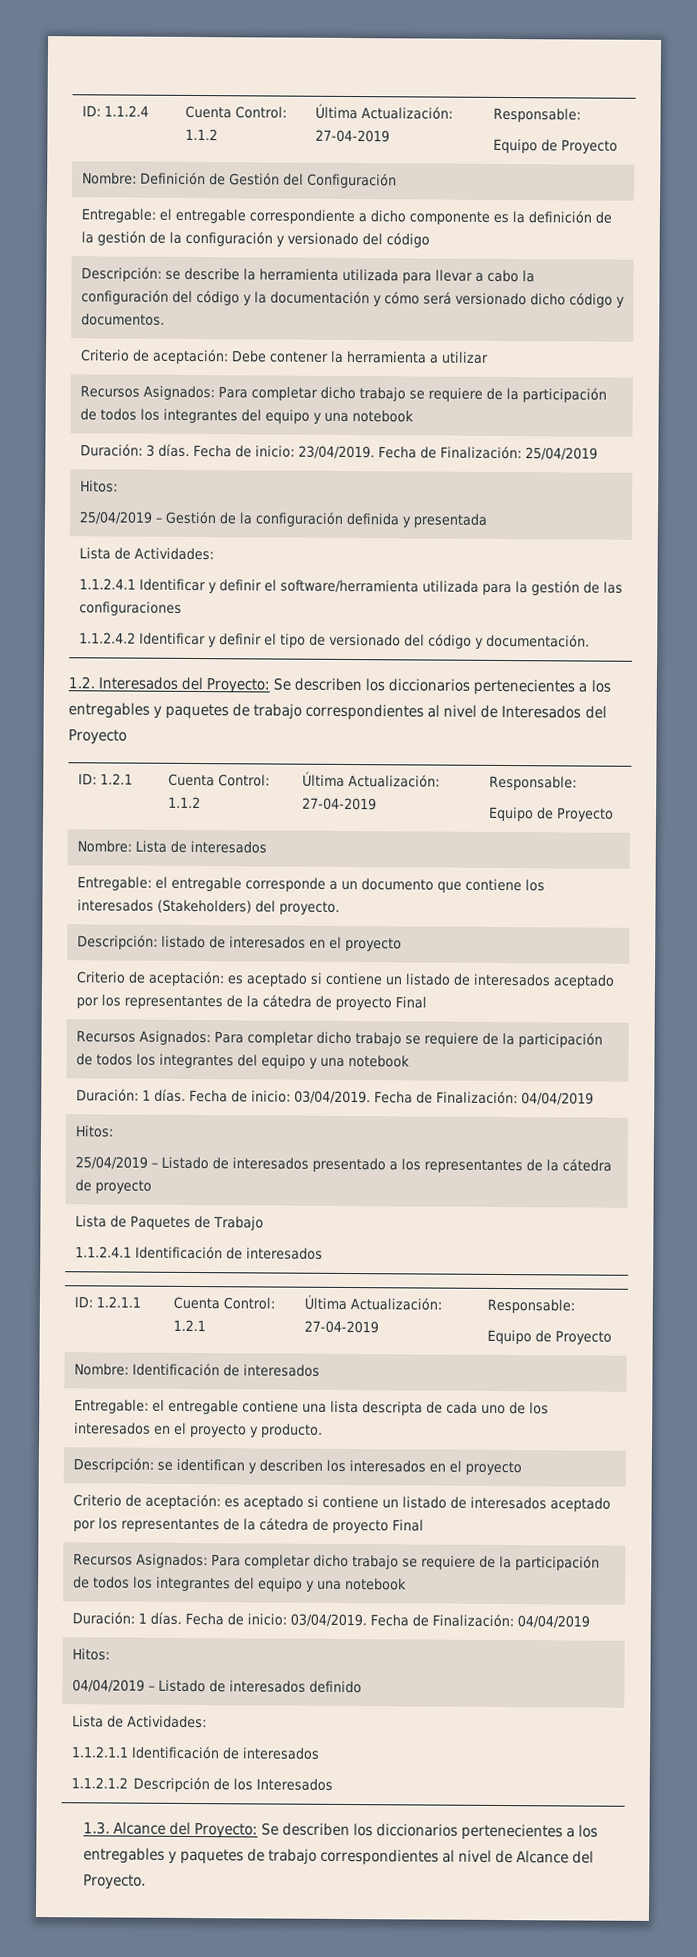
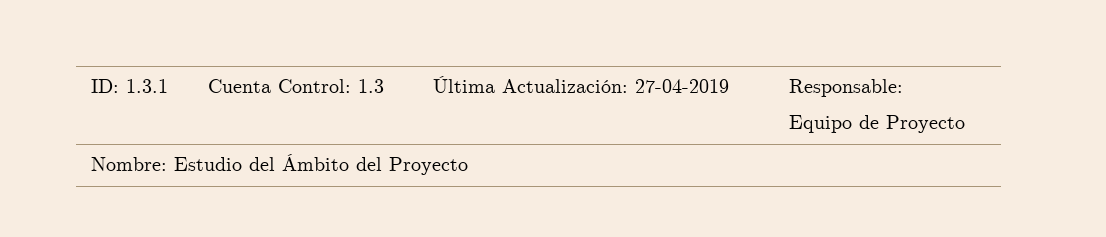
- ID: 1.1.2.4 | Cuenta Control: 1.1.2 | Última Actualización: 27-04-2019 | Responsable:
+ ID: 1.3.1 | Cuenta Control: 1.3 | Última Actualización: 27-04-2019 | Responsable:
  Equipo de Proyecto
- Nombre: Definición de Gestión del Configuración
- Entregable: el entregable correspondiente a dicho componente es la definición de la gestión de la configuración y versionado del código
- Descripción: se describe la herramienta utilizada para llevar a cabo la configuración del código y la documentación y cómo será versionado dicho código y documentos.
- Criterio de aceptación: Debe contener la herramienta a utilizar
- Recursos Asignados: Para completar dicho trabajo se requiere de la participación de todos los integrantes del equipo y una notebook
- Duración: 3 días. Fecha de inicio: 23/04/2019. Fecha de Finalización: 25/04/2019
- Hitos:
- 25/04/2019 – Gestión de la configuración definida y presentada
- Lista de Actividades:
- 1.1.2.4.1 Identificar y definir el software/herramienta utilizada para la gestión de las configuraciones
- 1.1.2.4.2 Identificar y definir el tipo de versionado del código y documentación.
- 1.2. Interesados del Proyecto: Se describen los diccionarios pertenecientes a los entregables y paquetes de trabajo correspondientes al nivel de Interesados del Proyecto
- ID: 1.2.1 | Cuenta Control: 1.1.2 | Última Actualización: 27-04-2019 | Responsable:
- Equipo de Proyecto
- Nombre: Lista de interesados
- Entregable: el entregable corresponde a un documento que contiene los interesados (Stakeholders) del proyecto.
- Descripción: listado de interesados en el proyecto
- Criterio de aceptación: es aceptado si contiene un listado de interesados aceptado por los representantes de la cátedra de proyecto Final
- Recursos Asignados: Para completar dicho trabajo se requiere de la participación de todos los integrantes del equipo y una notebook
- Duración: 1 días. Fecha de inicio: 03/04/2019. Fecha de Finalización: 04/04/2019
- Hitos:
- 25/04/2019 – Listado de interesados presentado a los representantes de la cátedra de proyecto
- Lista de Paquetes de Trabajo
- 1.1.2.4.1 Identificación de interesados
- ID: 1.2.1.1 | Cuenta Control: 1.2.1 | Última Actualización: 27-04-2019 | Responsable:
- Equipo de Proyecto
- Nombre: Identificación de interesados
- Entregable: el entregable contiene una lista descripta de cada uno de los interesados en el proyecto y producto.
- Descripción: se identifican y describen los interesados en el proyecto
- Criterio de aceptación: es aceptado si contiene un listado de interesados aceptado por los representantes de la cátedra de proyecto Final
- Recursos Asignados: Para completar dicho trabajo se requiere de la participación de todos los integrantes del equipo y una notebook
- Duración: 1 días. Fecha de inicio: 03/04/2019. Fecha de Finalización: 04/04/2019
- Hitos:
- 04/04/2019 – Listado de interesados definido
- Lista de Actividades:
- 1.1.2.1.1 Identificación de interesados
- 1.1.2.1.2 Descripción de los Interesados
- 1.3. Alcance del Proyecto: Se describen los diccionarios pertenecientes a los entregables y paquetes de trabajo correspondientes al nivel de Alcance del Proyecto.
+ Nombre: Estudio del Ámbito del Proyecto

